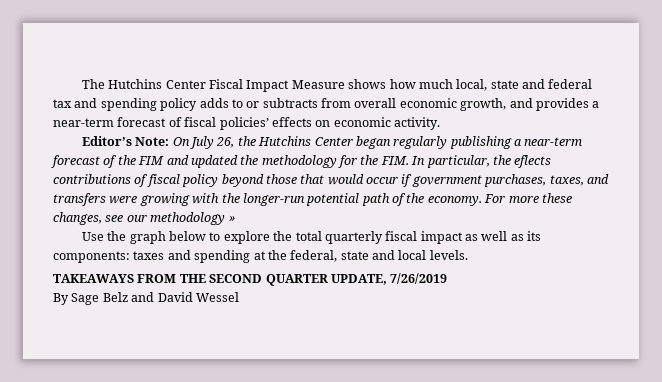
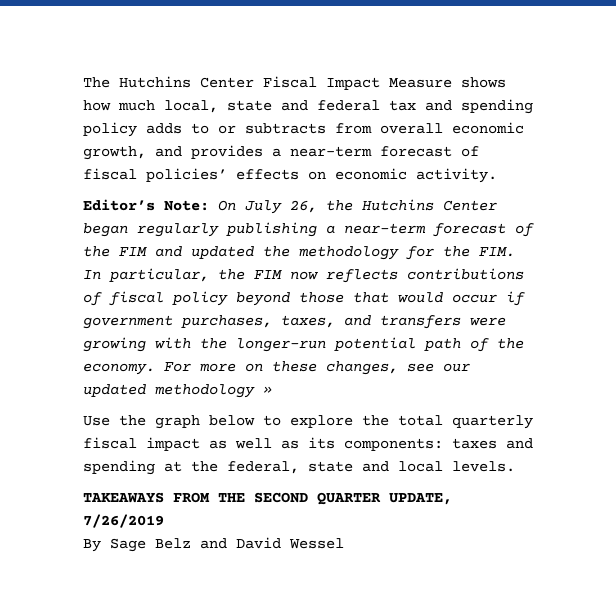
- Editor’s Note: On July 26, the Hutchins Center began regularly publishing a near-term forecast of the FIM and updated the methodology for the FIM. In particular, the eflects contributions of fiscal policy beyond those that would occur if government purchases, taxes, and transfers were growing with the longer-run potential path of the economy.
+ Editor’s Note: On July 26, the Hutchins Center began regularly publishing a near-term forecast of the FIM and updated the methodology for the FIM. In particular, the FIM now reflects contributions of fiscal policy beyond those that would occur if government purchases, taxes, and transfers were growing with the longer-run potential path of the economy.
- For more these changes, see our methodology »
+ For more on these changes, see our updated methodology »

